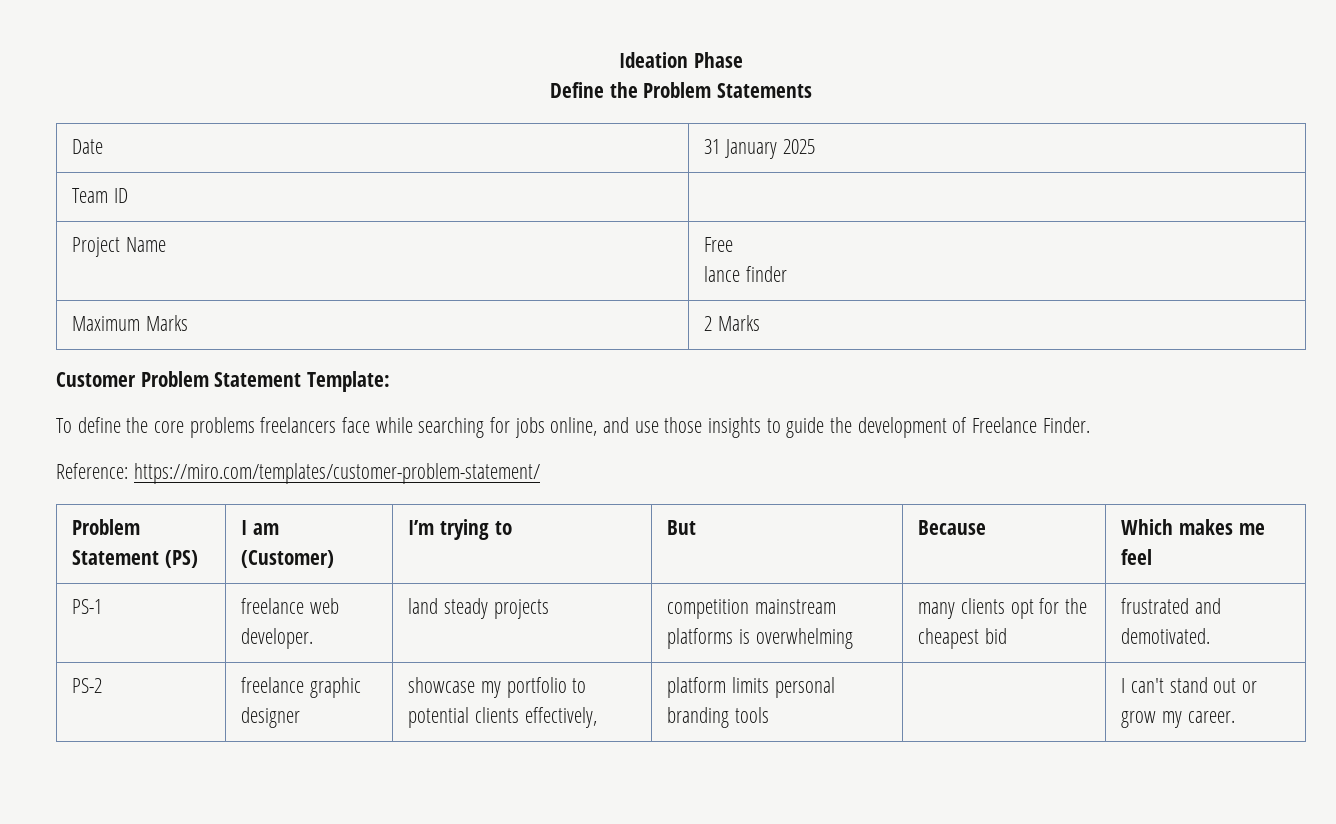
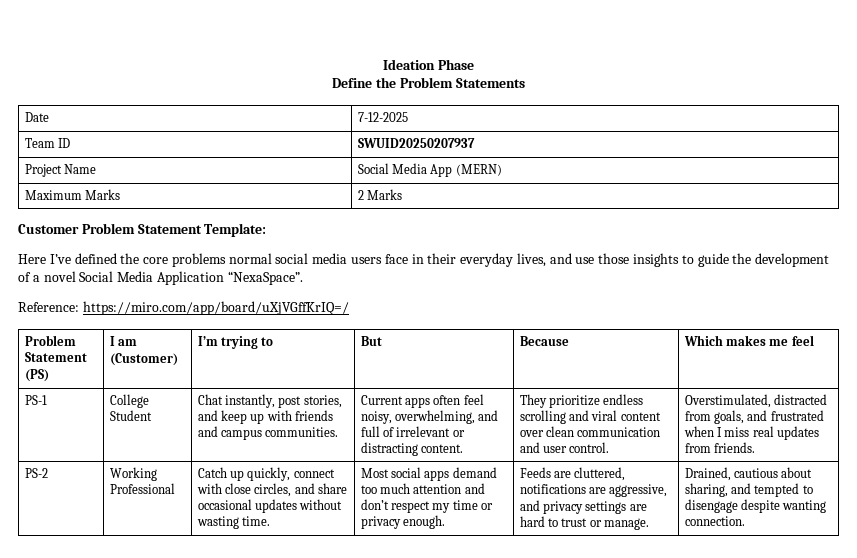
- Date | 31 January 2025
+ Date | 7-12-2025
- Team ID |
+ Team ID | SWUID20250207937
- Project Name | Free
- lance finder
+ Project Name | Social Media App (MERN)
- To define the core problems freelancers face while searching for jobs online, and use those insights to guide the development of Freelance Finder.
+ Here I’ve defined the core problems normal social media users face in their everyday lives, and use those insights to guide the development of a novel Social Media Application “NexaSpace”.
- Reference: https://miro.com/templates/customer-problem-statement/
+ Reference: https://miro.com/app/board/uXjVGffKrIQ=/
- freelance web developer. | land steady projects | competition mainstream platforms is overwhelming | many clients opt for the cheapest bid | frustrated and demotivated.
- PS-2 | freelance graphic designer | showcase my portfolio to potential clients effectively, | platform limits personal branding tools | | I can't stand out or grow my career.
+ College Student | Chat instantly, post stories, and keep up with friends and campus communities. | Current apps often feel noisy, overwhelming, and full of irrelevant or distracting content. | They prioritize endless scrolling and viral content over clean communication and user control. | Overstimulated, distracted from goals, and frustrated when I miss real updates from friends.
+ PS-2 | Working Professional | Catch up quickly, connect with close circles, and share occasional updates without wasting time. | Most social apps demand too much attention and don’t respect my time or privacy enough. | Feeds are cluttered, notifications are aggressive, and privacy settings are hard to trust or manage. | Drained, cautious about sharing, and tempted to disengage despite wanting connection.

